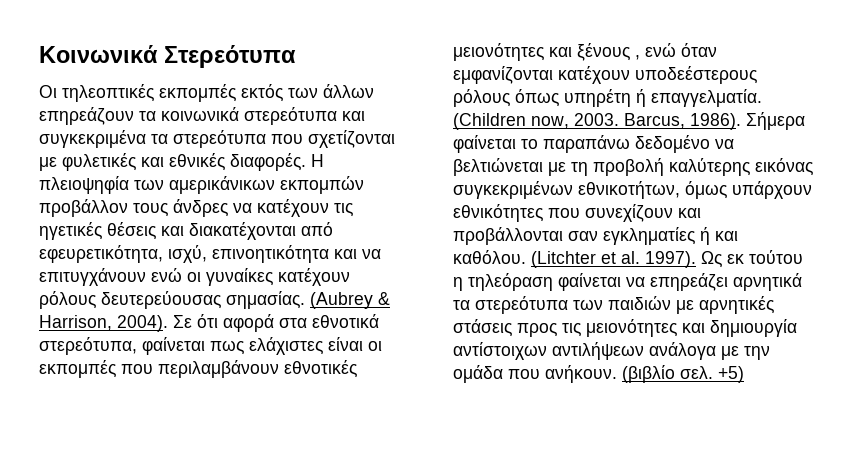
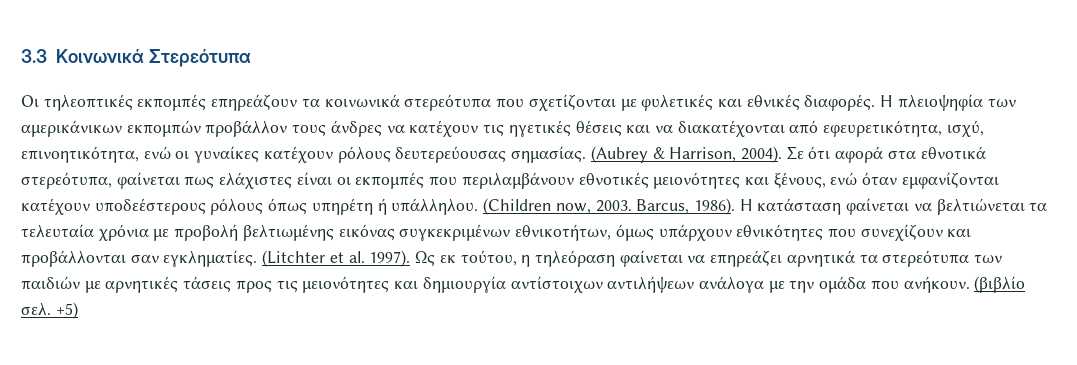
- Κοινωνικά Στερεότυπα
+ 3.3 Κοινωνικά Στερεότυπα
- Οι τηλεοπτικές εκπομπές εκτός των άλλων επηρεάζουν τα κοινωνικά στερεότυπα και συγκεκριμένα τα στερεότυπα που σχετίζονται με φυλετικές και εθνικές διαφορές.
+ Οι τηλεοπτικές εκπομπές επηρεάζουν τα κοινωνικά στερεότυπα που σχετίζονται με φυλετικές και εθνικές διαφορές.
- Η πλειοψηφία των αμερικάνικων εκπομπών προβάλλον τους άνδρες να κατέχουν τις ηγετικές θέσεις και διακατέχονται από εφευρετικότητα, ισχύ, επινοητικότητα και να επιτυγχάνουν ενώ οι γυναίκες κατέχουν ρόλους δευτερεύουσας σημασίας.
+ Η πλειοψηφία των αμερικάνικων εκπομπών προβάλλον τους άνδρες να κατέχουν τις ηγετικές θέσεις και να διακατέχονται από εφευρετικότητα, ισχύ, επινοητικότητα, ενώ οι γυναίκες κατέχουν ρόλους δευτερεύουσας σημασίας.
- Σε ότι αφορά στα εθνοτικά στερεότυπα, φαίνεται πως ελάχιστες είναι οι εκπομπές που περιλαμβάνουν εθνοτικές μειονότητες και ξένους , ενώ όταν εμφανίζονται κατέχουν υποδεέστερους ρόλους όπως υπηρέτη ή επαγγελματία.
+ Σε ότι αφορά στα εθνοτικά στερεότυπα, φαίνεται πως ελάχιστες είναι οι εκπομπές που περιλαμβάνουν εθνοτικές μειονότητες και ξένους, ενώ όταν εμφανίζονται κατέχουν υποδεέστερους ρόλους όπως υπηρέτη ή υπάλληλου.
- Σήμερα φαίνεται το παραπάνω δεδομένο να βελτιώνεται με τη προβολή καλύτερης εικόνας συγκεκριμένων εθνικοτήτων, όμως υπάρχουν εθνικότητες που συνεχίζουν και προβάλλονται σαν εγκληματίες ή και καθόλου.
+ Η κατάσταση φαίνεται να βελτιώνεται τα τελευταία χρόνια με προβολή βελτιωμένης εικόνας συγκεκριμένων εθνικοτήτων, όμως υπάρχουν εθνικότητες που συνεχίζουν και προβάλλονται σαν εγκληματίες.
- Ως εκ τούτου η τηλεόραση φαίνεται να επηρεάζει αρνητικά τα στερεότυπα των παιδιών με αρνητικές στάσεις προς τις μειονότητες και δημιουργία αντίστοιχων αντιλήψεων ανάλογα με την ομάδα που ανήκουν.
+ Ως εκ τούτου, η τηλεόραση φαίνεται να επηρεάζει αρνητικά τα στερεότυπα των παιδιών με αρνητικές τάσεις προς τις μειονότητες και δημιουργία αντίστοιχων αντιλήψεων ανάλογα με την ομάδα που ανήκουν.

